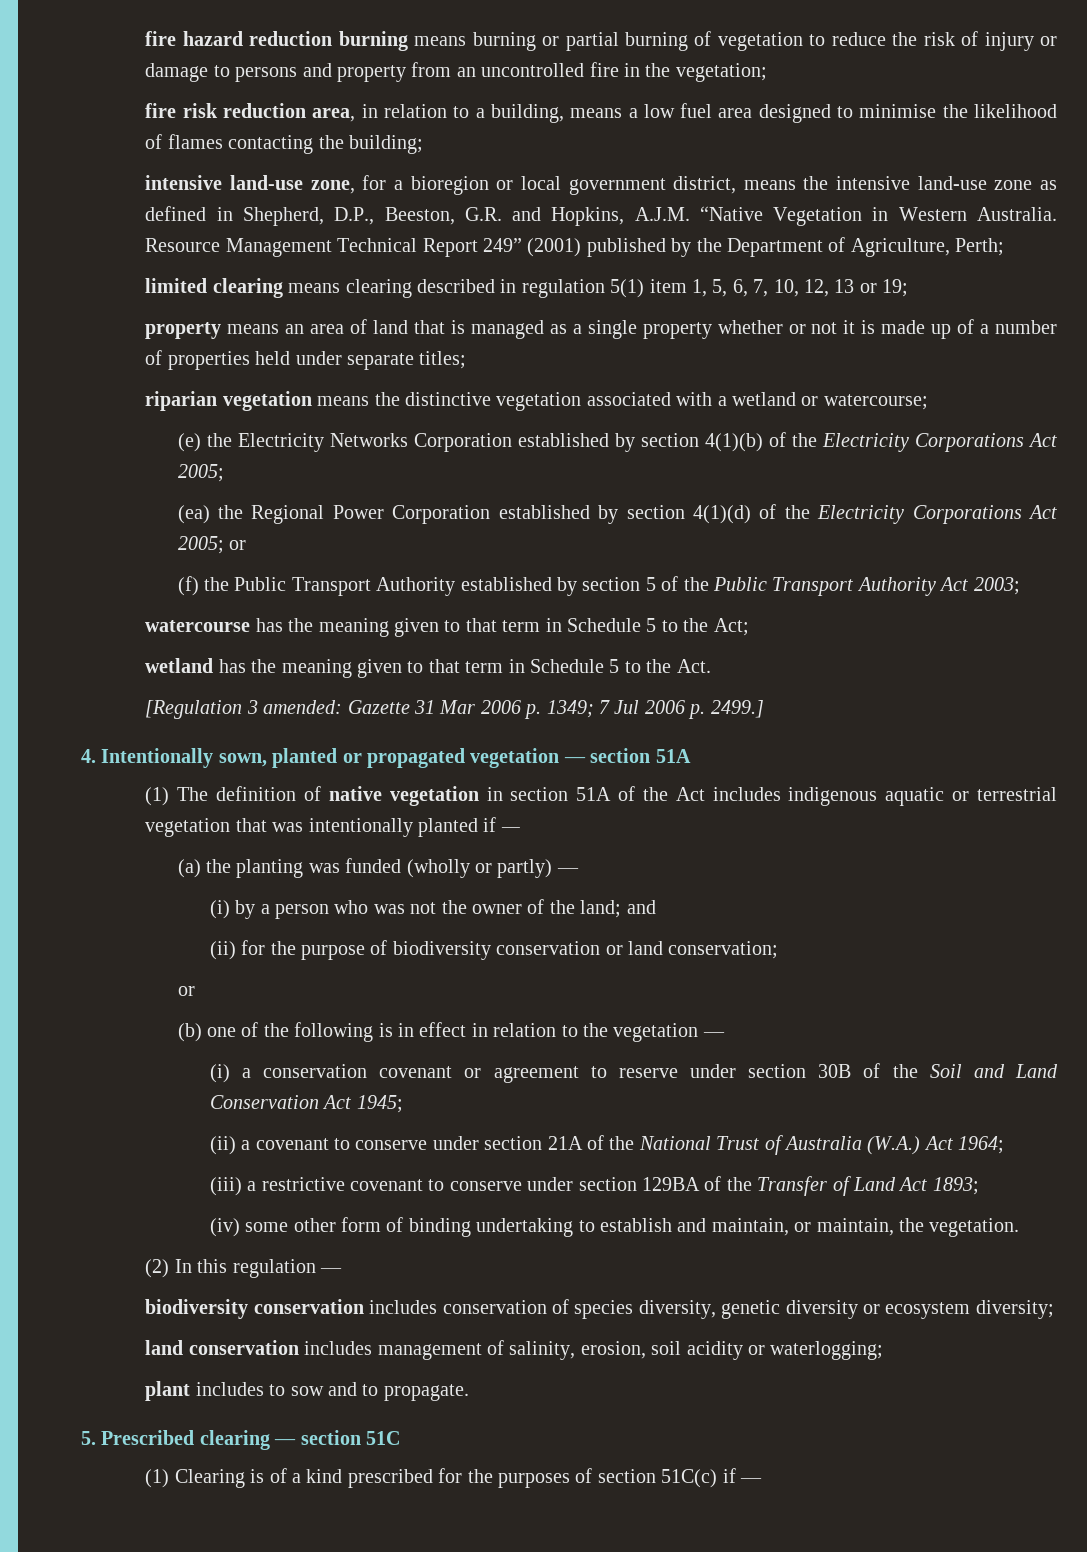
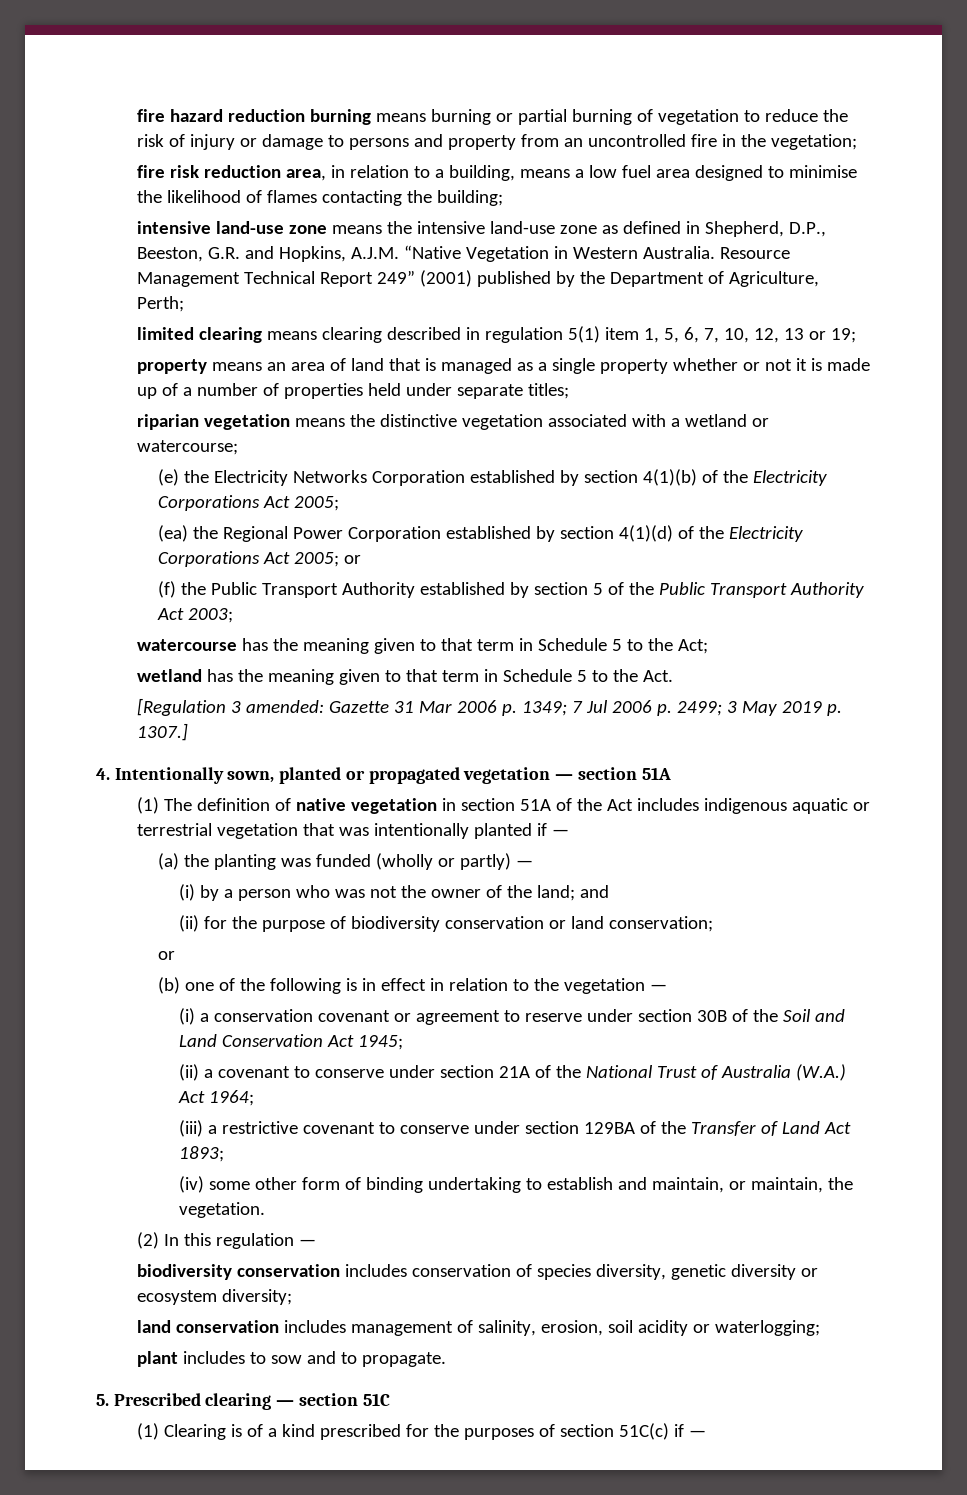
- intensive land-use zone, for a bioregion or local government district, means the intensive land-use zone as defined in Shepherd, D.P., Beeston, G.R. and Hopkins, A.J.M. “Native Vegetation in Western Australia.
+ intensive land-use zone means the intensive land-use zone as defined in Shepherd, D.P., Beeston, G.R. and Hopkins, A.J.M. “Native Vegetation in Western Australia.
- [Regulation 3 amended: Gazette 31 Mar 2006 p. 1349; 7 Jul 2006 p. 2499.]
+ [Regulation 3 amended: Gazette 31 Mar 2006 p. 1349; 7 Jul 2006 p. 2499; 3 May 2019 p. 1307.]

